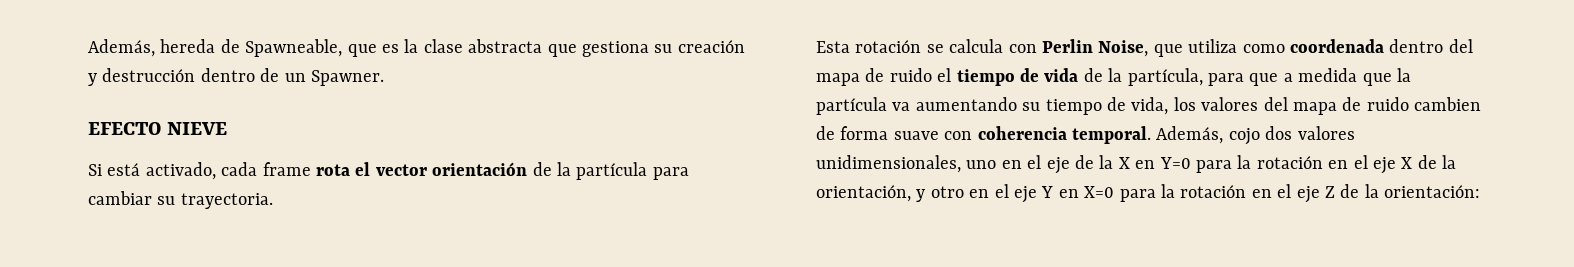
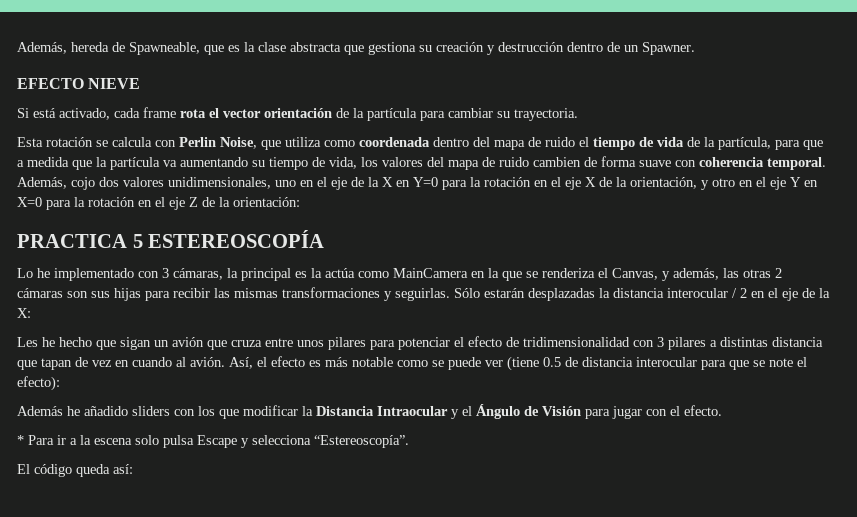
+ PRACTICA 5 ESTEREOSCOPÍA
+ Lo he implementado con 3 cámaras, la principal es la actúa como MainCamera en la que se renderiza el Canvas, y además, las otras 2 cámaras son sus hijas para recibir las mismas transformaciones y seguirlas. Sólo estarán desplazadas la distancia interocular / 2 en el eje de la X:
+ Les he hecho que sigan un avión que cruza entre unos pilares para potenciar el efecto de tridimensionalidad con 3 pilares a distintas distancia que tapan de vez en cuando al avión. Así, el efecto es más notable como se puede ver (tiene 0.5 de distancia interocular para que se note el efecto):
+ Además he añadido sliders con los que modificar la Distancia Intraocular y el Ángulo de Visión para jugar con el efecto.
+ * Para ir a la escena solo pulsa Escape y selecciona “Estereoscopía”.
+ El código queda así:

